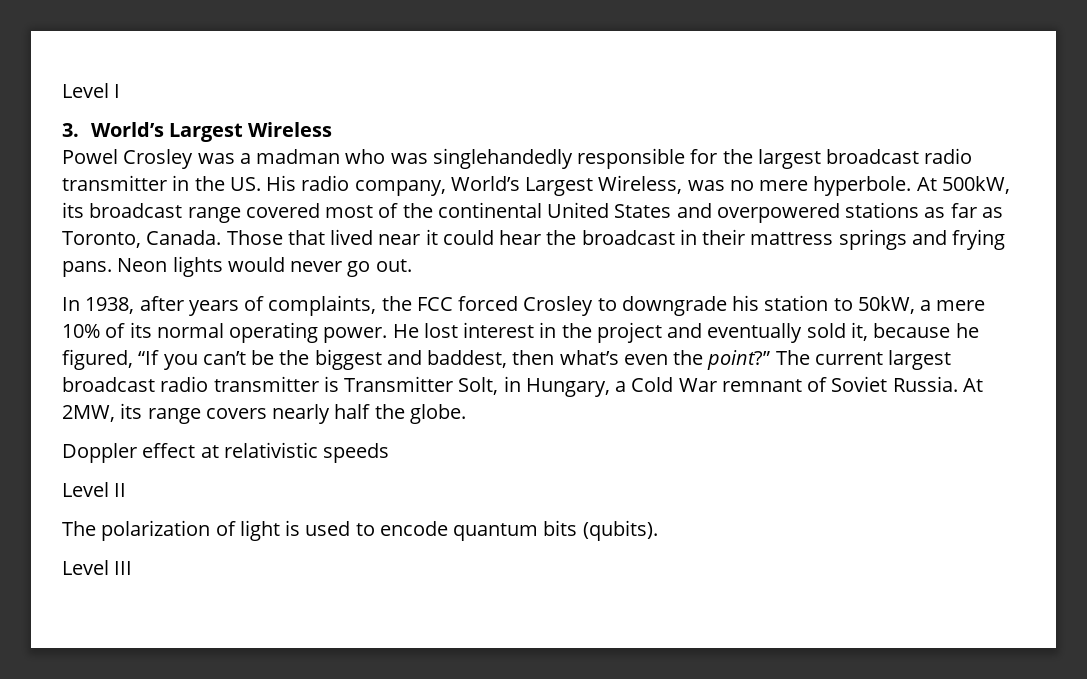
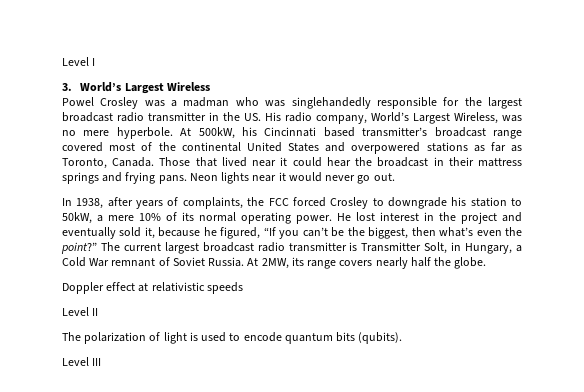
- At 500kW, its broadcast range covered most of the continental United States and overpowered stations as far as Toronto, Canada.
+ At 500kW, his Cincinnati based transmitter’s broadcast range covered most of the continental United States and overpowered stations as far as Toronto, Canada.
- Neon lights would never go out.
+ Neon lights near it would never go out.
- He lost interest in the project and eventually sold it, because he figured, “If you can’t be the biggest and baddest, then what’s even the point?”
+ He lost interest in the project and eventually sold it, because he figured, “If you can’t be the biggest, then what’s even the point?”

